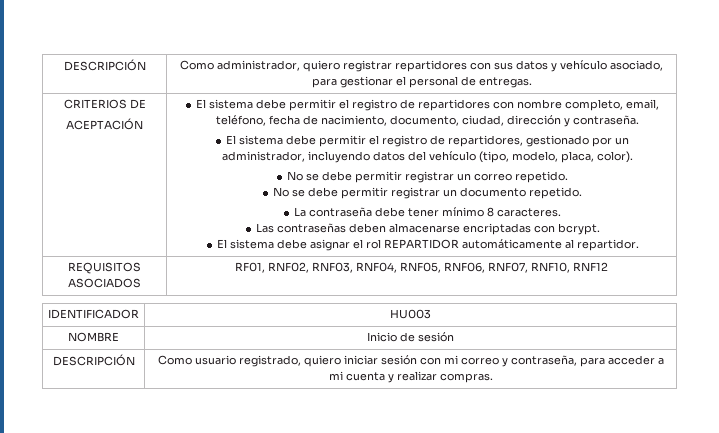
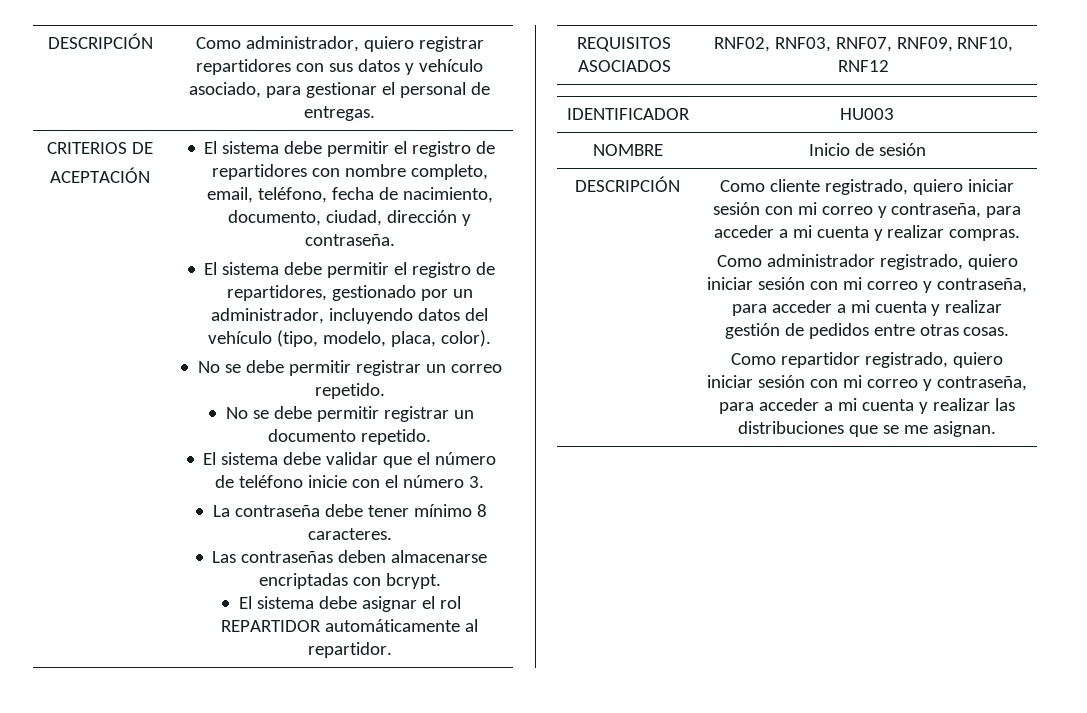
+ El sistema debe validar que el número de teléfono inicie con el número 3.
- REQUISITOS ASOCIADOS | RF01, RNF02, RNF03, RNF04, RNF05, RNF06, RNF07, RNF10, RNF12
+ REQUISITOS ASOCIADOS | RNF02, RNF03, RNF07, RNF09, RNF10, RNF12
- Como usuario registrado, quiero iniciar sesión con mi correo y contraseña, para acceder a mi cuenta y realizar compras.
+ Como cliente registrado, quiero iniciar sesión con mi correo y contraseña, para acceder a mi cuenta y realizar compras.
+ Como administrador registrado, quiero iniciar sesión con mi correo y contraseña, para acceder a mi cuenta y realizar gestión de pedidos entre otras cosas.
+ Como repartidor registrado, quiero iniciar sesión con mi correo y contraseña, para acceder a mi cuenta y realizar las distribuciones que se me asignan.

